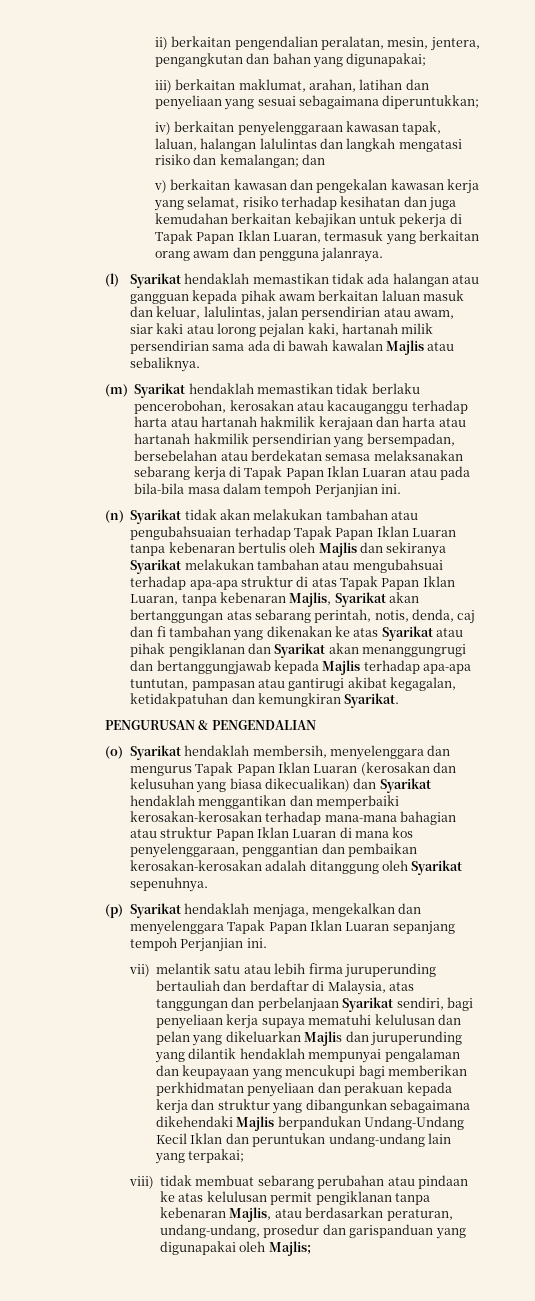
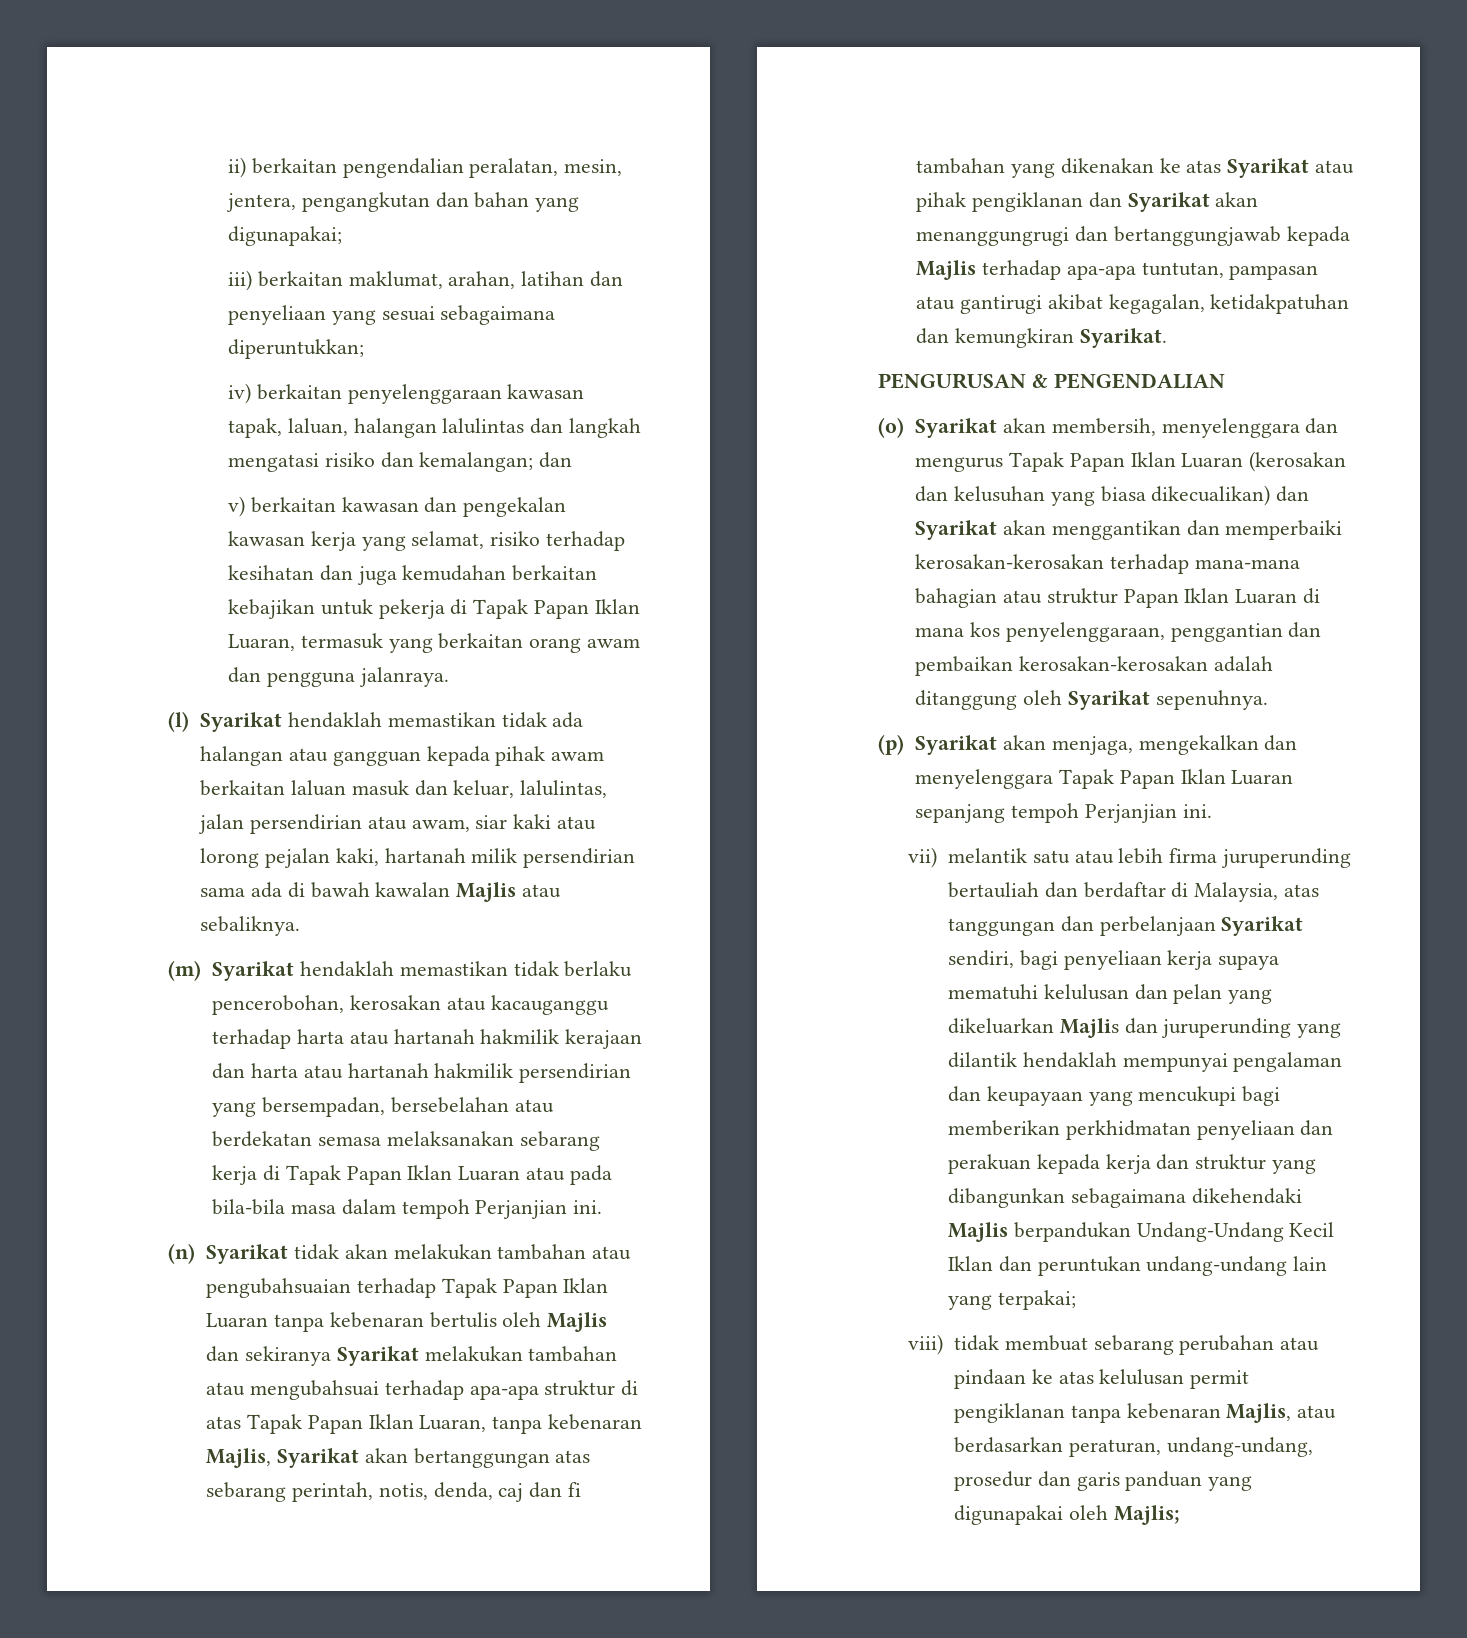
- (o) Syarikat hendaklah membersih, menyelenggara dan mengurus Tapak Papan Iklan Luaran (kerosakan dan kelusuhan yang biasa dikecualikan) dan Syarikat hendaklah menggantikan dan memperbaiki kerosakan-kerosakan terhadap mana-mana bahagian atau struktur Papan Iklan Luaran di mana kos penyelenggaraan, penggantian dan pembaikan kerosakan-kerosakan adalah ditanggung oleh Syarikat sepenuhnya.
+ (o) Syarikat akan membersih, menyelenggara dan mengurus Tapak Papan Iklan Luaran (kerosakan dan kelusuhan yang biasa dikecualikan) dan Syarikat akan menggantikan dan memperbaiki kerosakan-kerosakan terhadap mana-mana bahagian atau struktur Papan Iklan Luaran di mana kos penyelenggaraan, penggantian dan pembaikan kerosakan-kerosakan adalah ditanggung oleh Syarikat sepenuhnya.
- (p) Syarikat hendaklah menjaga, mengekalkan dan menyelenggara Tapak Papan Iklan Luaran sepanjang tempoh Perjanjian ini.
+ (p) Syarikat akan menjaga, mengekalkan dan menyelenggara Tapak Papan Iklan Luaran sepanjang tempoh Perjanjian ini.
- viii) tidak membuat sebarang perubahan atau pindaan ke atas kelulusan permit pengiklanan tanpa kebenaran Majlis, atau berdasarkan peraturan, undang-undang, prosedur dan garispanduan yang digunapakai oleh Majlis;
+ viii) tidak membuat sebarang perubahan atau pindaan ke atas kelulusan permit pengiklanan tanpa kebenaran Majlis, atau berdasarkan peraturan, undang-undang, prosedur dan garis panduan yang digunapakai oleh Majlis;

